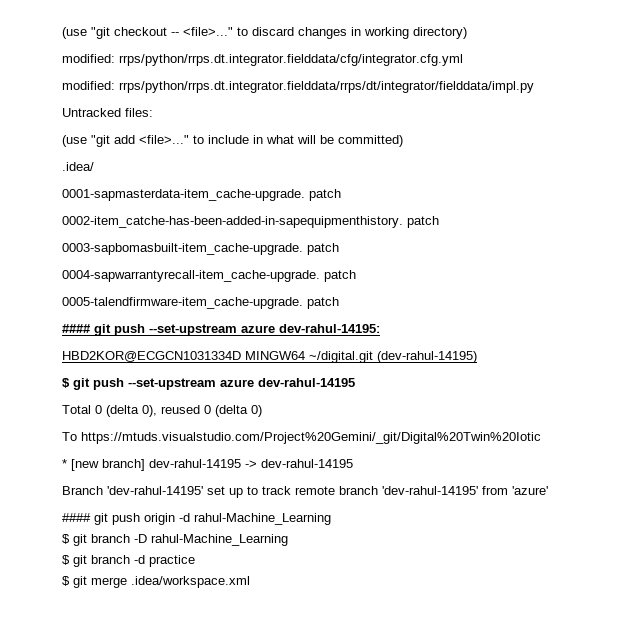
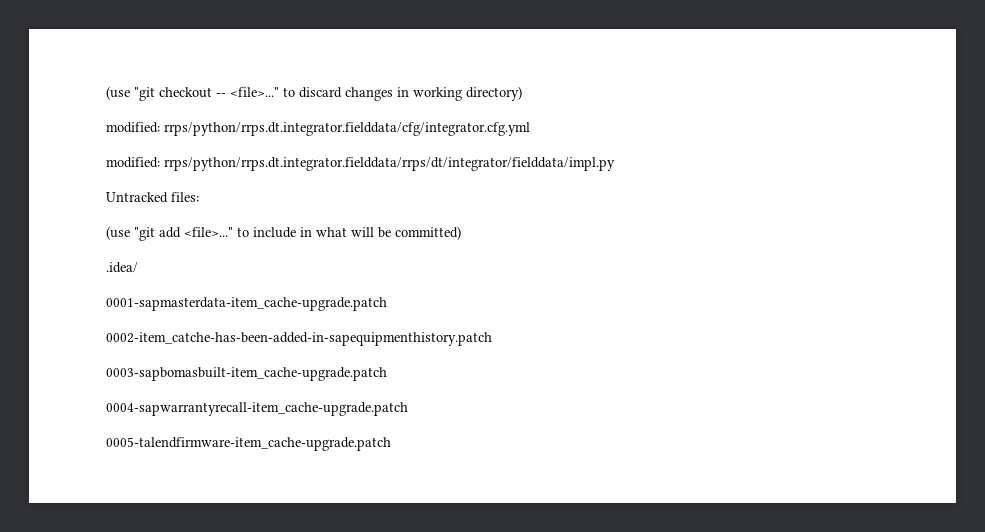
- 0001-sapmasterdata-item_cache-upgrade. patch
- 0002-item_catche-has-been-added-in-sapequipmenthistory. patch
- 0003-sapbomasbuilt-item_cache-upgrade. patch
- 0004-sapwarrantyrecall-item_cache-upgrade. patch
- 0005-talendfirmware-item_cache-upgrade. patch
- #### git push --set-upstream azure dev-rahul-14195:
- HBD2KOR@ECGCN1031334D MINGW64 ~/digital.git (dev-rahul-14195)
- $ git push --set-upstream azure dev-rahul-14195
- Total 0 (delta 0), reused 0 (delta 0)
- To https://mtuds.visualstudio.com/Project%20Gemini/_git/Digital%20Twin%20Iotic
- * [new branch] dev-rahul-14195 -> dev-rahul-14195
- Branch 'dev-rahul-14195' set up to track remote branch 'dev-rahul-14195' from 'azure'
- #### git push origin -d rahul-Machine_Learning
- $ git branch -D rahul-Machine_Learning
- $ git branch -d practice
- $ git merge .idea/workspace.xml
+ 0001-sapmasterdata-item_cache-upgrade.patch
+ 0002-item_catche-has-been-added-in-sapequipmenthistory.patch
+ 0003-sapbomasbuilt-item_cache-upgrade.patch
+ 0004-sapwarrantyrecall-item_cache-upgrade.patch
+ 0005-talendfirmware-item_cache-upgrade.patch

